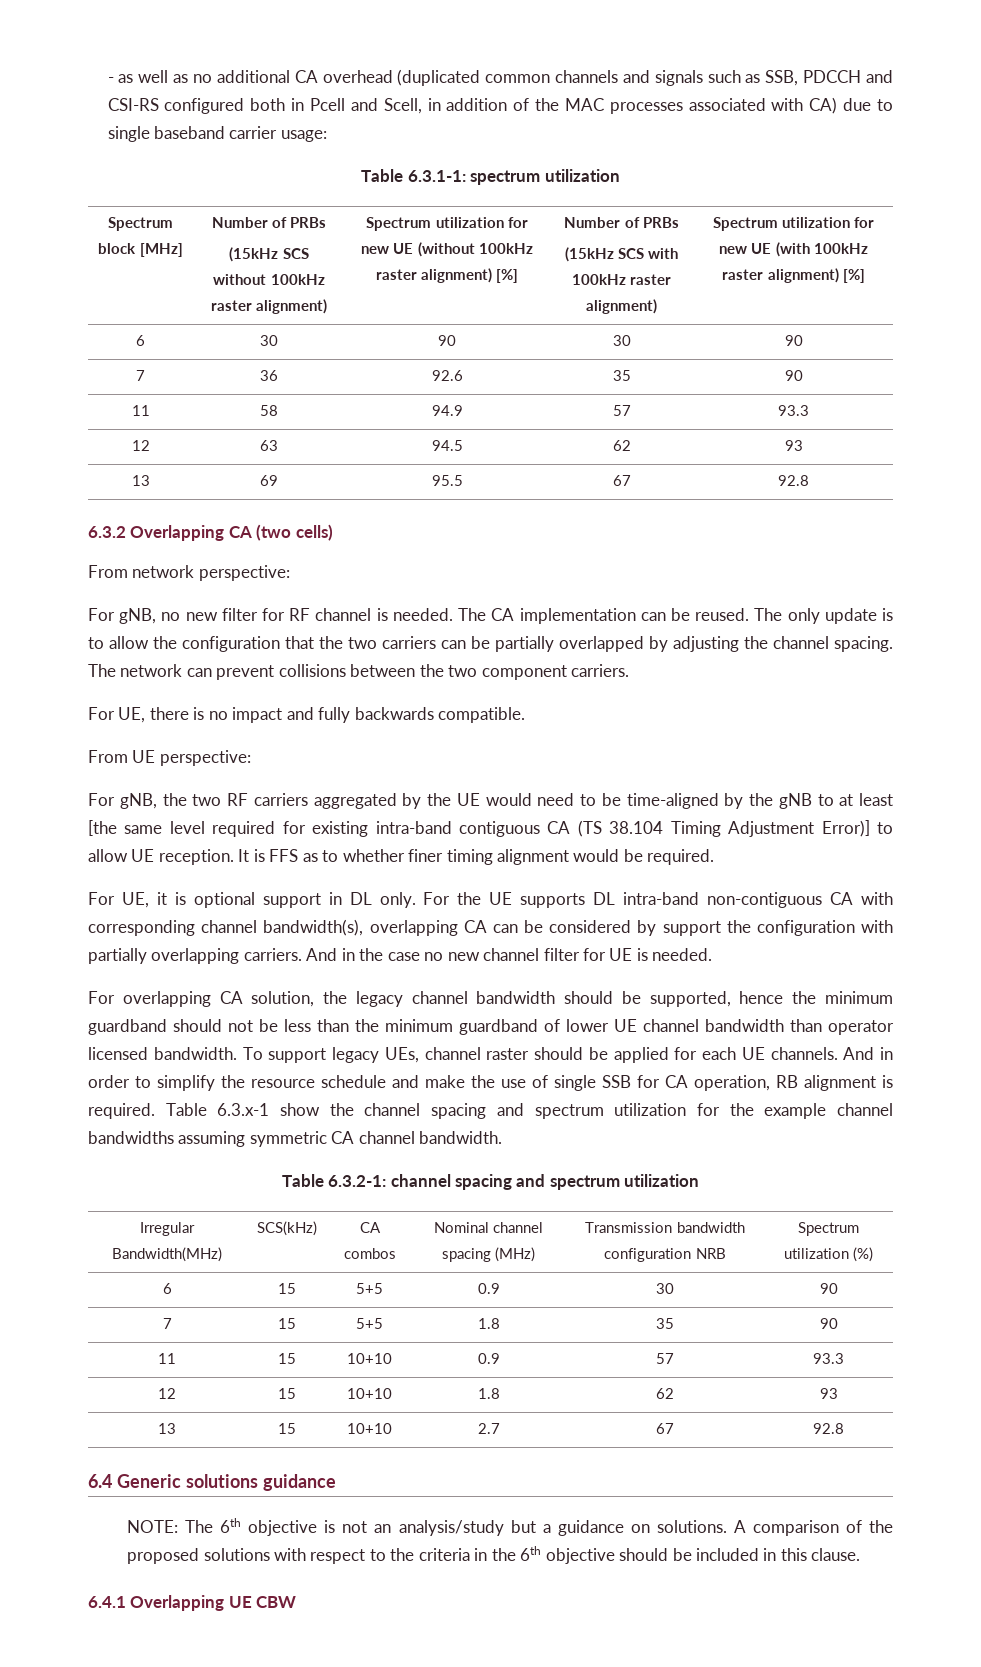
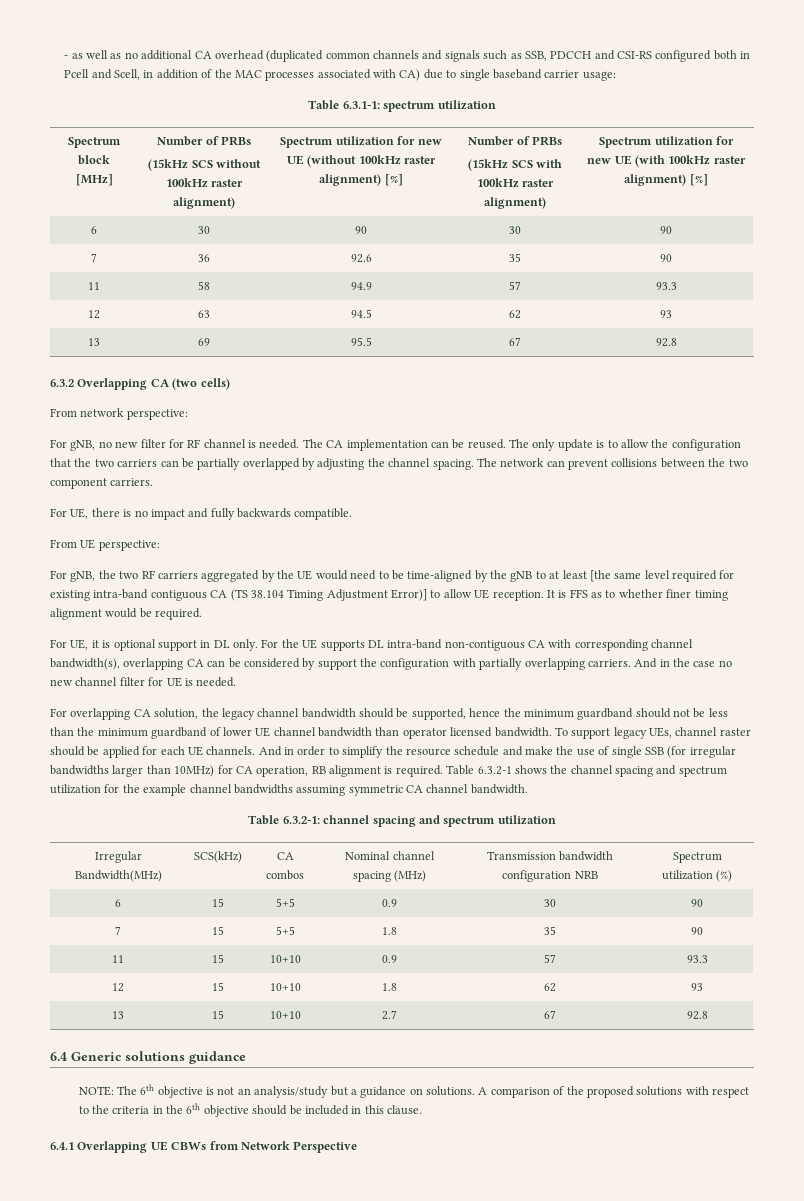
- And in order to simplify the resource schedule and make the use of single SSB for CA operation, RB alignment is required.
+ And in order to simplify the resource schedule and make the use of single SSB (for irregular bandwidths larger than 10MHz) for CA operation, RB alignment is required.
- Table 6.3.x-1 show the channel spacing and spectrum utilization for the example channel bandwidths assuming symmetric CA channel bandwidth.
+ Table 6.3.2-1 shows the channel spacing and spectrum utilization for the example channel bandwidths assuming symmetric CA channel bandwidth.
- 6.4.1 Overlapping UE CBW
+ 6.4.1 Overlapping UE CBWs from Network Perspective

